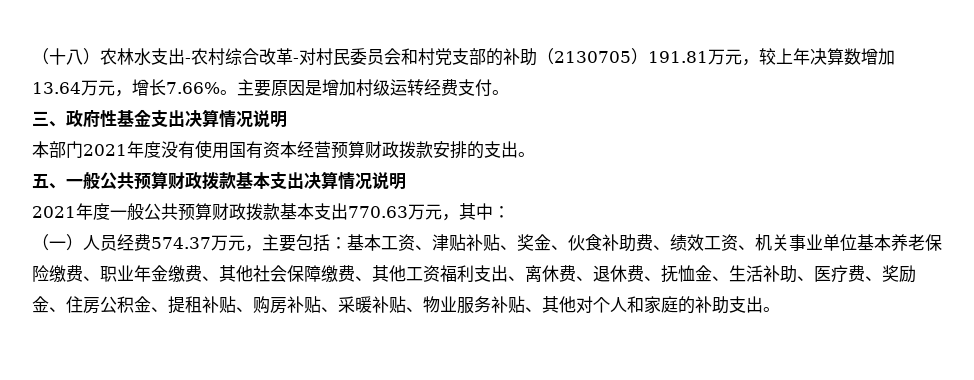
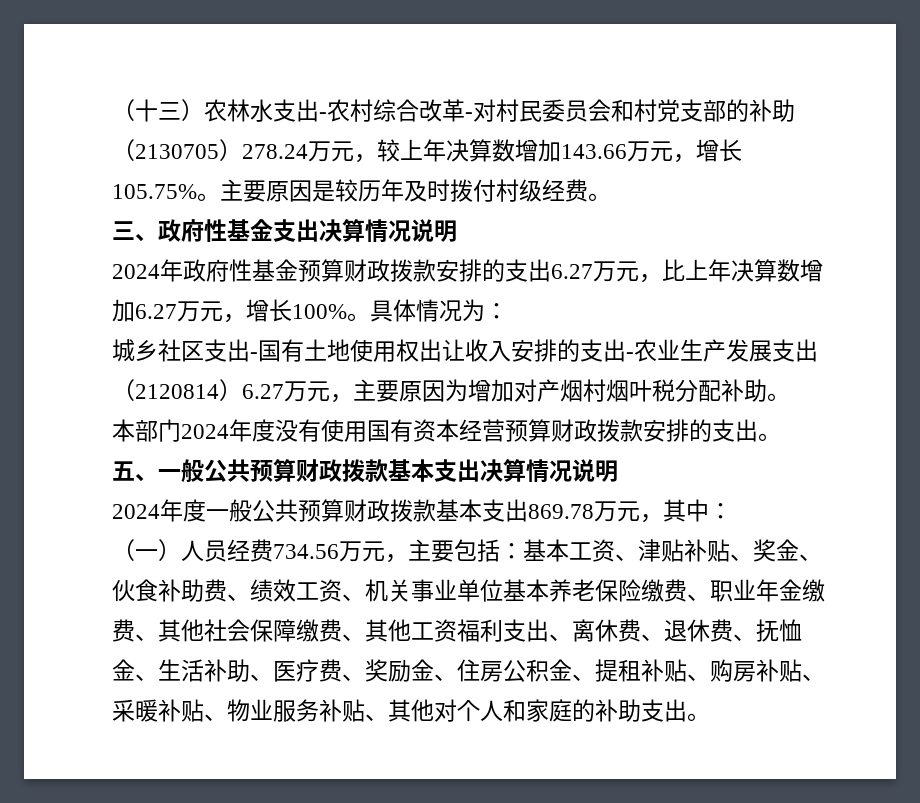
- （十八）农林水支出-农村综合改革-对村民委员会和村党支部的补助（2130705）191.81万元，较上年决算数增加13.64万元，增长7.66%。
+ （十三）农林水支出-农村综合改革-对村民委员会和村党支部的补助（2130705）278.24万元，较上年决算数增加143.66万元，增长105.75%。
- 主要原因是增加村级运转经费支付。
+ 主要原因是较历年及时拨付村级经费。
+ 2024年政府性基金预算财政拨款安排的支出6.27万元，比上年决算数增加6.27万元，增长100%。具体情况为：
+ 城乡社区支出-国有土地使用权出让收入安排的支出-农业生产发展支出（2120814）6.27万元，主要原因为增加对产烟村烟叶税分配补助。
- 本部门2021年度没有使用国有资本经营预算财政拨款安排的支出。
+ 本部门2024年度没有使用国有资本经营预算财政拨款安排的支出。
- 2021年度一般公共预算财政拨款基本支出770.63万元，其中：
+ 2024年度一般公共预算财政拨款基本支出869.78万元，其中：
- （一）人员经费574.37万元，主要包括：
+ （一）人员经费734.56万元，主要包括：

